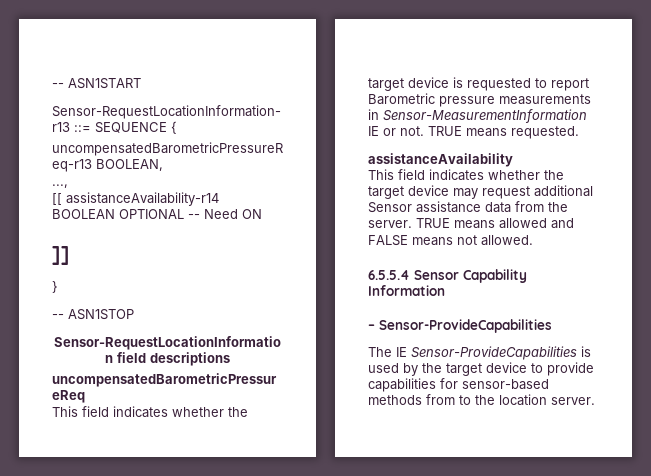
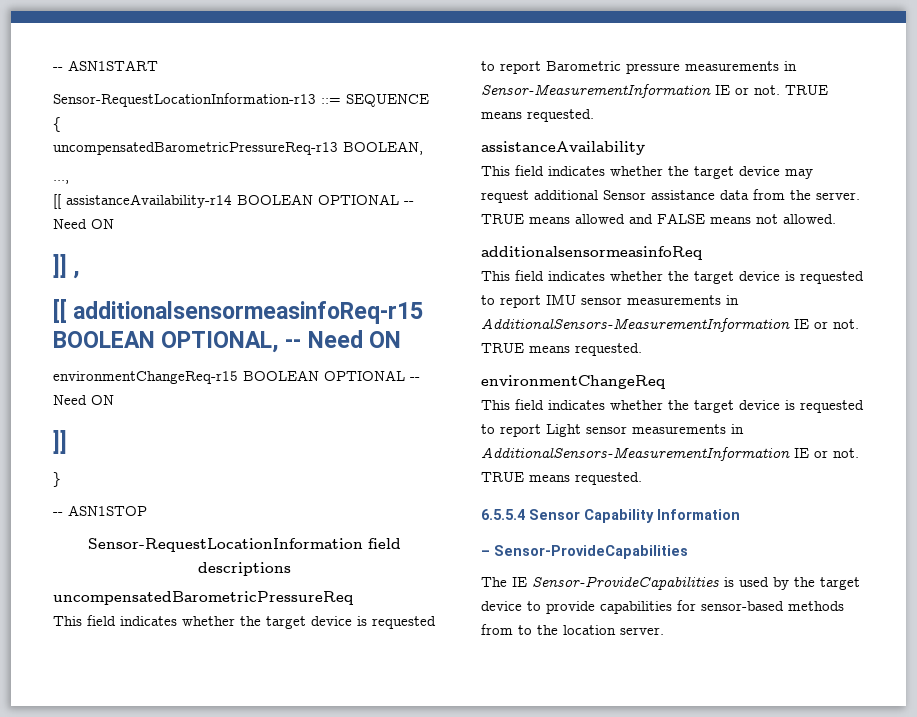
+ ]] ,
+ [[ additionalsensormeasinfoReq-r15 BOOLEAN OPTIONAL, -- Need ON
+ environmentChangeReq-r15 BOOLEAN OPTIONAL -- Need ON
+ additionalsensormeasinfoReq
+ This field indicates whether the target device is requested to report IMU sensor measurements in AdditionalSensors-MeasurementInformation IE or not. TRUE means requested.
+ environmentChangeReq
+ This field indicates whether the target device is requested to report Light sensor measurements in AdditionalSensors-MeasurementInformation IE or not. TRUE means requested.

